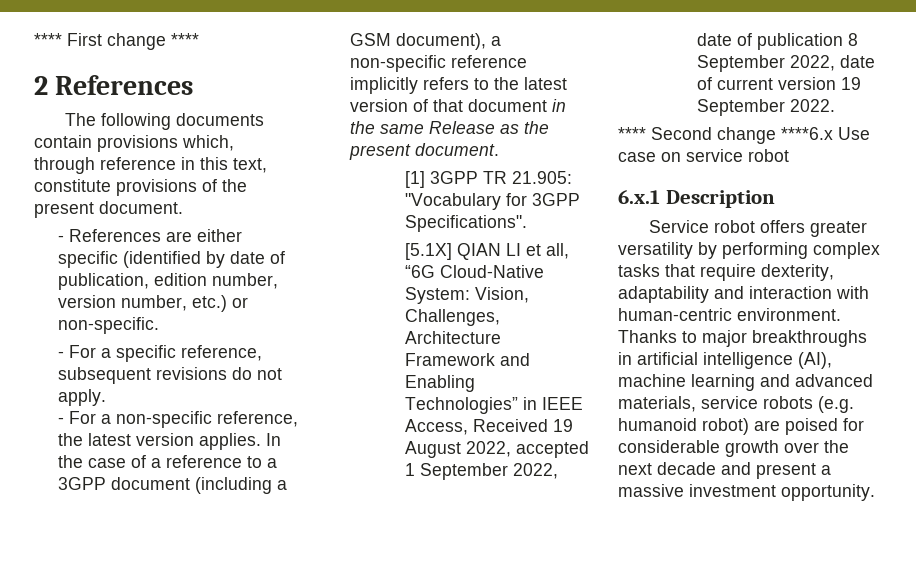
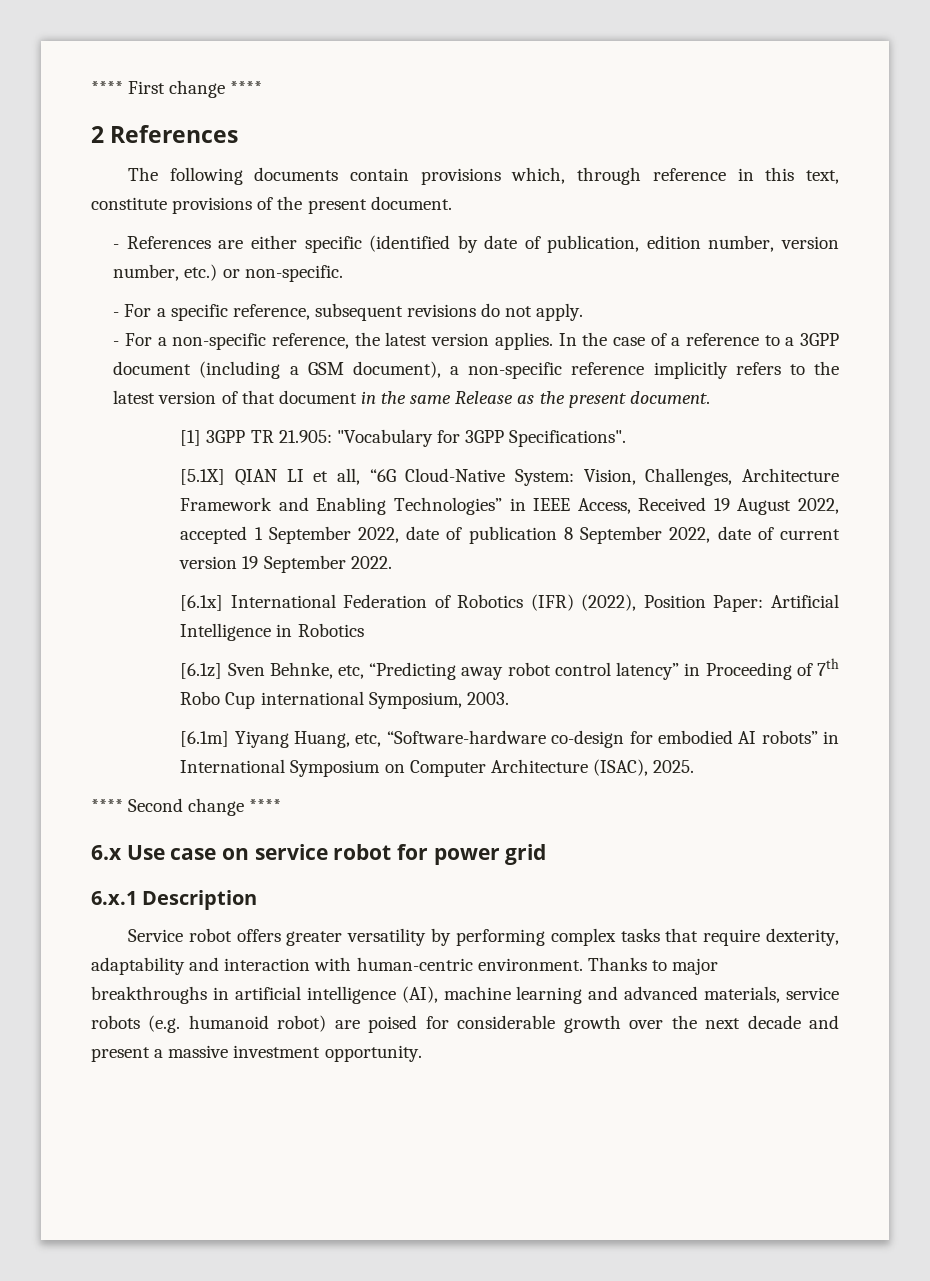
+ [6.1x] International Federation of Robotics (IFR) (2022), Position Paper: Artificial Intelligence in Robotics
+ [6.1z] Sven Behnke, etc, “Predicting away robot control latency” in Proceeding of 7th Robo Cup international Symposium, 2003.
+ [6.1m] Yiyang Huang, etc, “Software-hardware co-design for embodied AI robots” in International Symposium on Computer Architecture (ISAC), 2025.
- **** Second change ****6.x Use case on service robot
+ **** Second change ****
+ 6.x Use case on service robot for power grid

